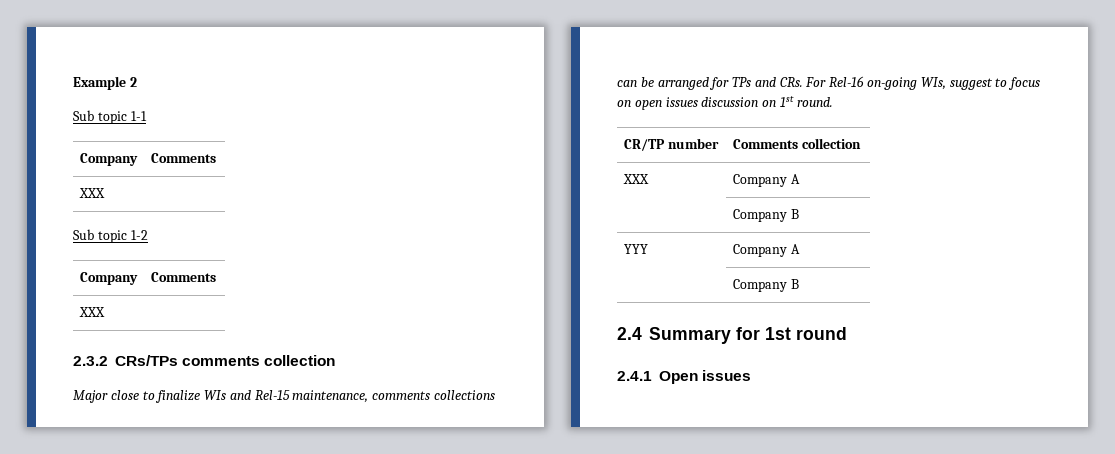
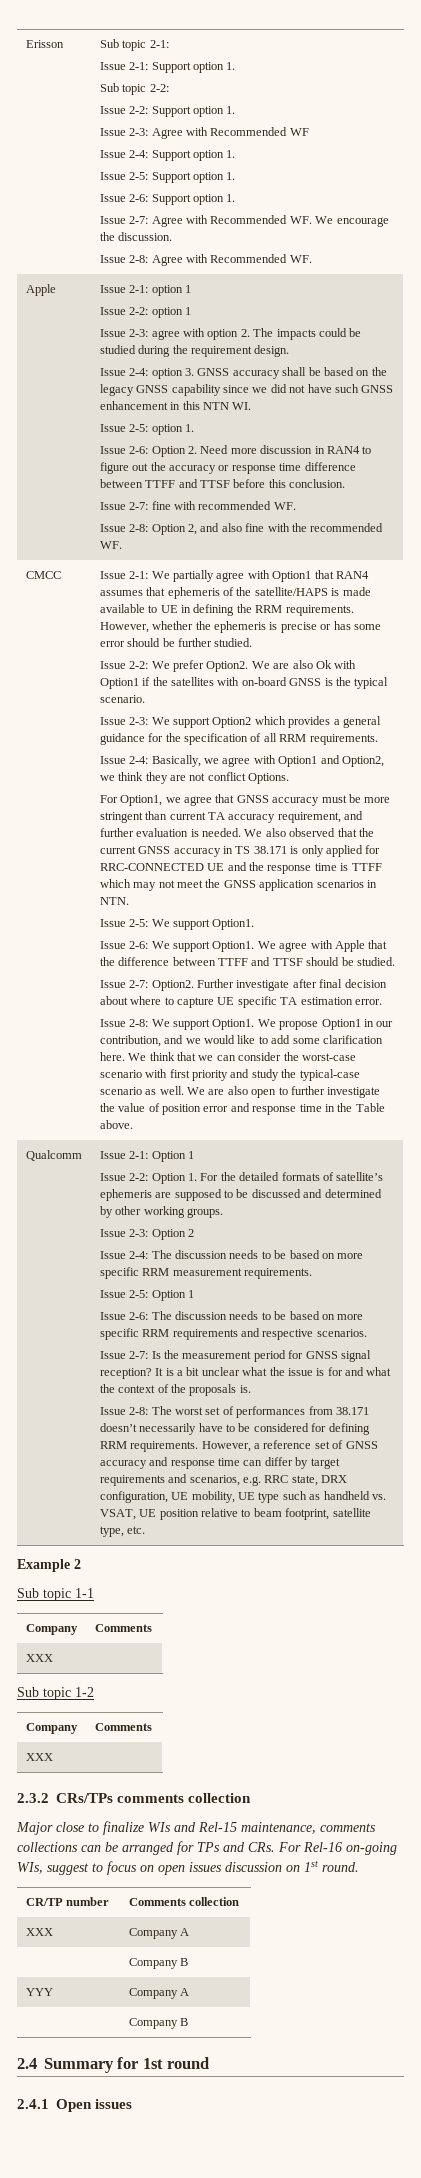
+ Erisson | Sub topic 2-1:
+ Issue 2-1: Support option 1.
+ Sub topic 2-2:
+ Issue 2-2: Support option 1.
+ Issue 2-3: Agree with Recommended WF
+ Issue 2-4: Support option 1.
+ Issue 2-5: Support option 1.
+ Issue 2-6: Support option 1.
+ Issue 2-7: Agree with Recommended WF. We encourage the discussion.
+ Issue 2-8: Agree with Recommended WF.
+ Apple | Issue 2-1: option 1
+ Issue 2-2: option 1
+ Issue 2-3: agree with option 2. The impacts could be studied during the requirement design.
+ Issue 2-4: option 3. GNSS accuracy shall be based on the legacy GNSS capability since we did not have such GNSS enhancement in this NTN WI.
+ Issue 2-5: option 1.
+ Issue 2-6: Option 2. Need more discussion in RAN4 to figure out the accuracy or response time difference between TTFF and TTSF before this conclusion.
+ Issue 2-7: fine with recommended WF.
+ Issue 2-8: Option 2, and also fine with the recommended WF.
+ CMCC | Issue 2-1: We partially agree with Option1 that RAN4 assumes that ephemeris of the satellite/HAPS is made available to UE in defining the RRM requirements. However, whether the ephemeris is precise or has some error should be further studied.
+ Issue 2-2: We prefer Option2. We are also Ok with Option1 if the satellites with on-board GNSS is the typical scenario.
+ Issue 2-3: We support Option2 which provides a general guidance for the specification of all RRM requirements.
+ Issue 2-4: Basically, we agree with Option1 and Option2, we think they are not conflict Options.
+ For Option1, we agree that GNSS accuracy must be more stringent than current TA accuracy requirement, and further evaluation is needed. We also observed that the current GNSS accuracy in TS 38.171 is only applied for RRC-CONNECTED UE and the response time is TTFF which may not meet the GNSS application scenarios in NTN.
+ Issue 2-5: We support Option1.
+ Issue 2-6: We support Option1. We agree with Apple that the difference between TTFF and TTSF should be studied.
+ Issue 2-7: Option2. Further investigate after final decision about where to capture UE specific TA estimation error.
+ Issue 2-8: We support Option1. We propose Option1 in our contribution, and we would like to add some clarification here. We think that we can consider the worst-case scenario with first priority and study the typical-case scenario as well. We are also open to further investigate the value of position error and response time in the Table above.
+ Qualcomm | Issue 2-1: Option 1
+ Issue 2-2: Option 1. For the detailed formats of satellite’s ephemeris are supposed to be discussed and determined by other working groups.
+ Issue 2-3: Option 2
+ Issue 2-4: The discussion needs to be based on more specific RRM measurement requirements.
+ Issue 2-5: Option 1
+ Issue 2-6: The discussion needs to be based on more specific RRM requirements and respective scenarios.
+ Issue 2-7: Is the measurement period for GNSS signal reception? It is a bit unclear what the issue is for and what the context of the proposals is.
+ Issue 2-8: The worst set of performances from 38.171 doesn’t necessarily have to be considered for defining RRM requirements. However, a reference set of GNSS accuracy and response time can differ by target requirements and scenarios, e.g. RRC state, DRX configuration, UE mobility, UE type such as handheld vs. VSAT, UE position relative to beam footprint, satellite type, etc.

